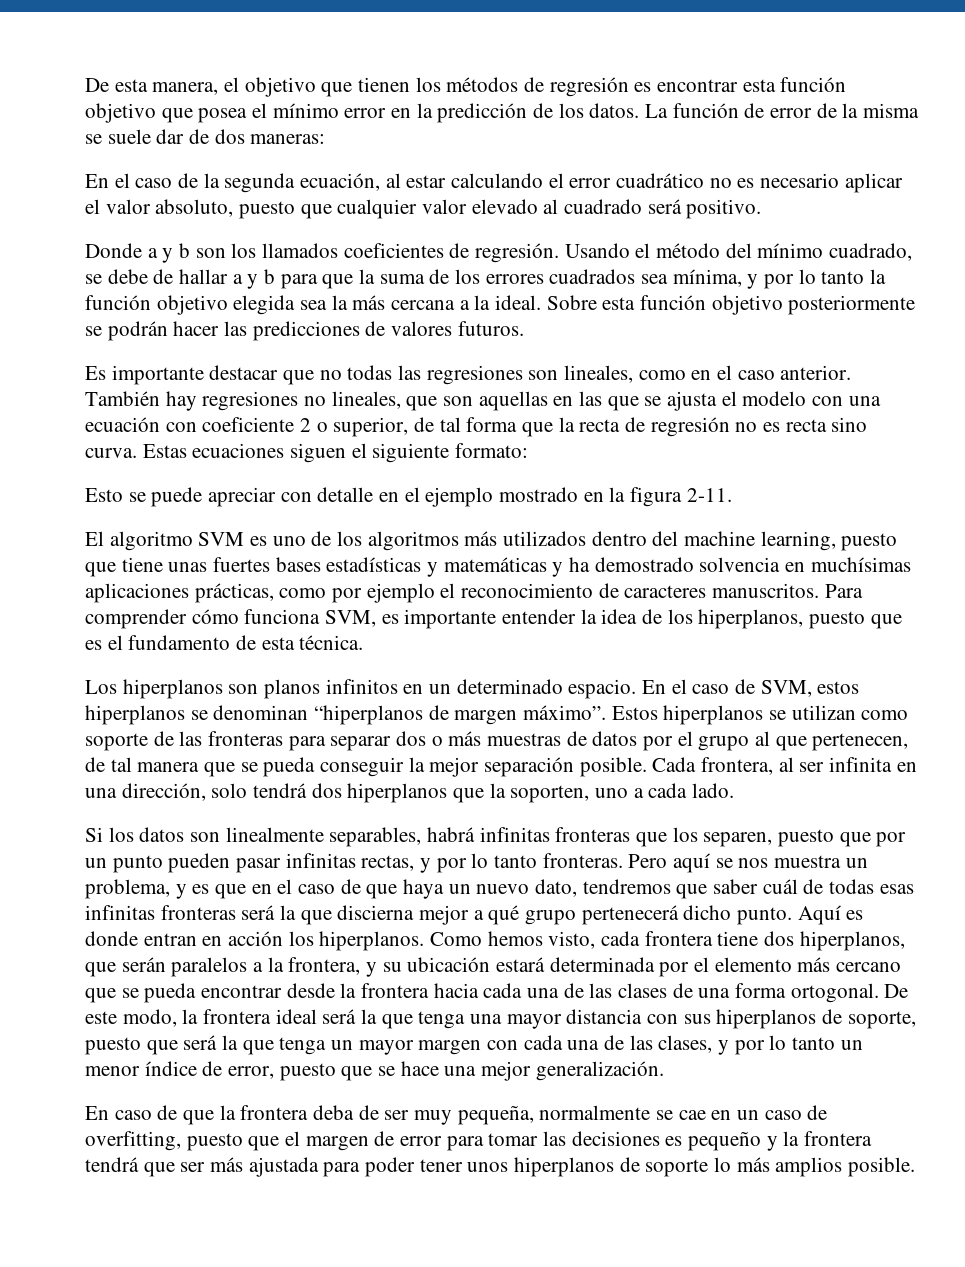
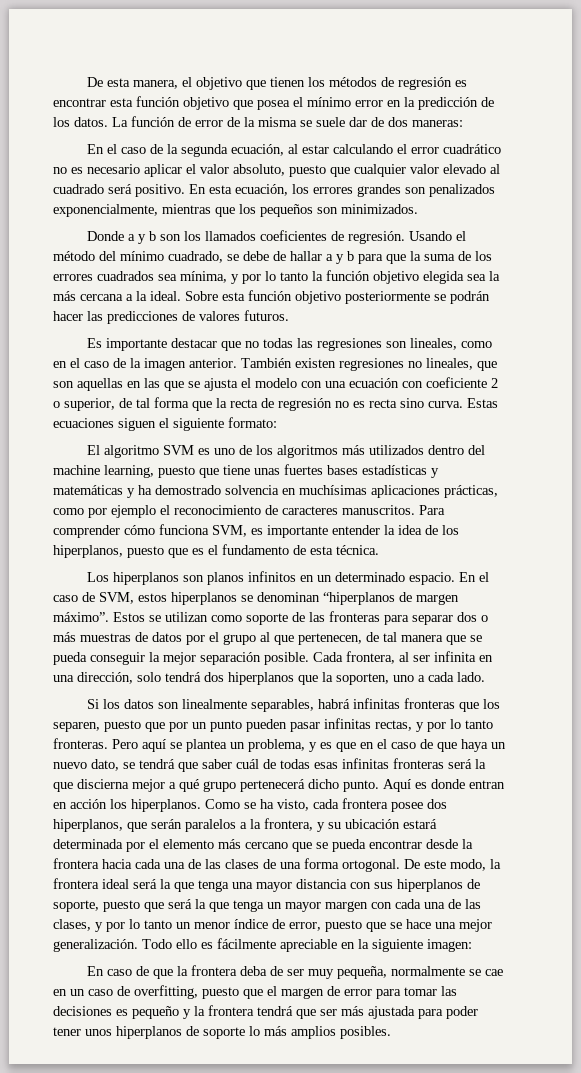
+ En esta ecuación, los errores grandes son penalizados exponencialmente, mientras que los pequeños son minimizados.
- Es importante destacar que no todas las regresiones son lineales, como en el caso anterior.
+ Es importante destacar que no todas las regresiones son lineales, como en el caso de la imagen anterior.
- También hay regresiones no lineales, que son aquellas en las que se ajusta el modelo con una ecuación con coeficiente 2 o superior, de tal forma que la recta de regresión no es recta sino curva.
+ También existen regresiones no lineales, que son aquellas en las que se ajusta el modelo con una ecuación con coeficiente 2 o superior, de tal forma que la recta de regresión no es recta sino curva.
- Esto se puede apreciar con detalle en el ejemplo mostrado en la figura 2-11.
- Estos hiperplanos se utilizan como soporte de las fronteras para separar dos o más muestras de datos por el grupo al que pertenecen, de tal manera que se pueda conseguir la mejor separación posible.
+ Estos se utilizan como soporte de las fronteras para separar dos o más muestras de datos por el grupo al que pertenecen, de tal manera que se pueda conseguir la mejor separación posible.
- Pero aquí se nos muestra un problema, y es que en el caso de que haya un nuevo dato, tendremos que saber cuál de todas esas infinitas fronteras será la que discierna mejor a qué grupo pertenecerá dicho punto.
+ Pero aquí se plantea un problema, y es que en el caso de que haya un nuevo dato, se tendrá que saber cuál de todas esas infinitas fronteras será la que discierna mejor a qué grupo pertenecerá dicho punto.
- Como hemos visto, cada frontera tiene dos hiperplanos, que serán paralelos a la frontera, y su ubicación estará determinada por el elemento más cercano que se pueda encontrar desde la frontera hacia cada una de las clases de una forma ortogonal.
+ Como se ha visto, cada frontera posee dos hiperplanos, que serán paralelos a la frontera, y su ubicación estará determinada por el elemento más cercano que se pueda encontrar desde la frontera hacia cada una de las clases de una forma ortogonal.
+ Todo ello es fácilmente apreciable en la siguiente imagen:
- En caso de que la frontera deba de ser muy pequeña, normalmente se cae en un caso de overfitting, puesto que el margen de error para tomar las decisiones es pequeño y la frontera tendrá que ser más ajustada para poder tener unos hiperplanos de soporte lo más amplios posible.
+ En caso de que la frontera deba de ser muy pequeña, normalmente se cae en un caso de overfitting, puesto que el margen de error para tomar las decisiones es pequeño y la frontera tendrá que ser más ajustada para poder tener unos hiperplanos de soporte lo más amplios posibles.

